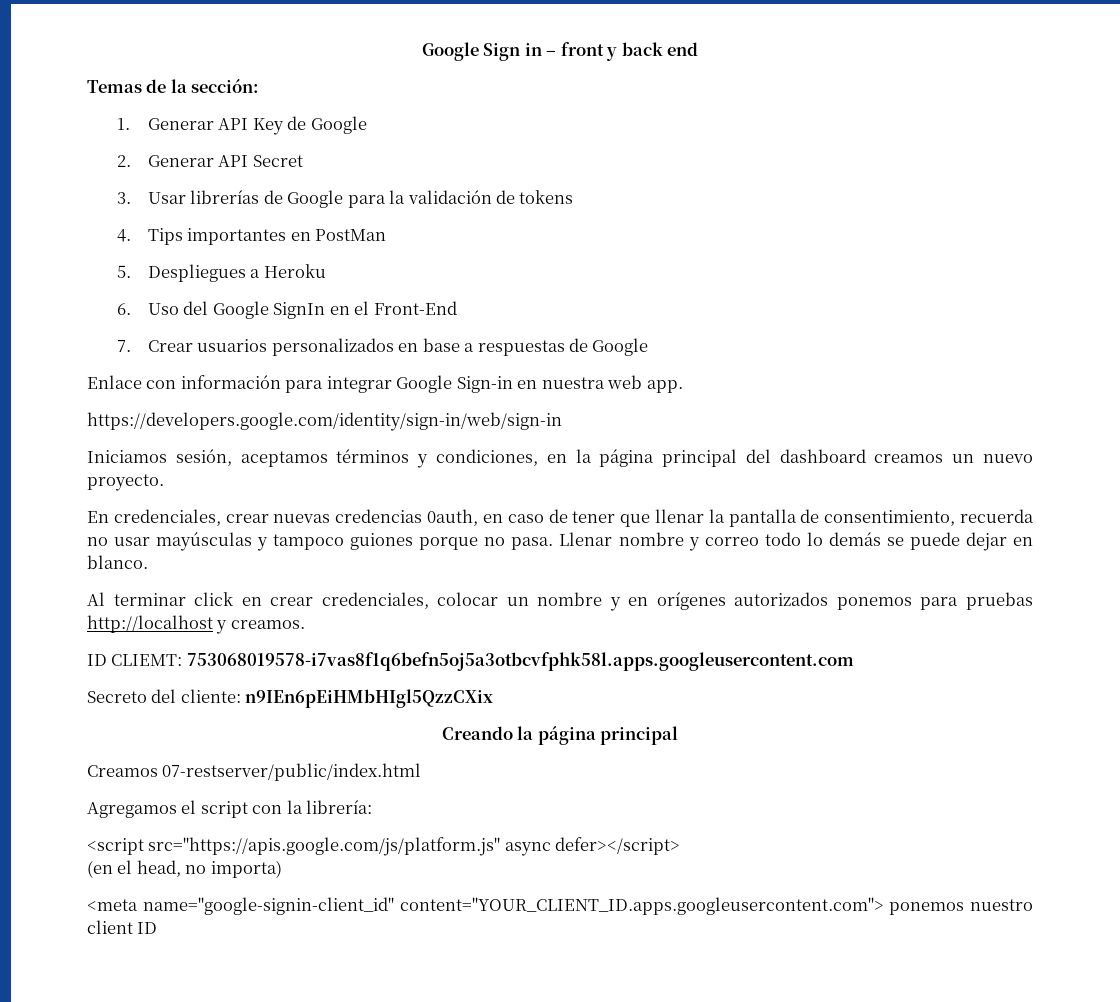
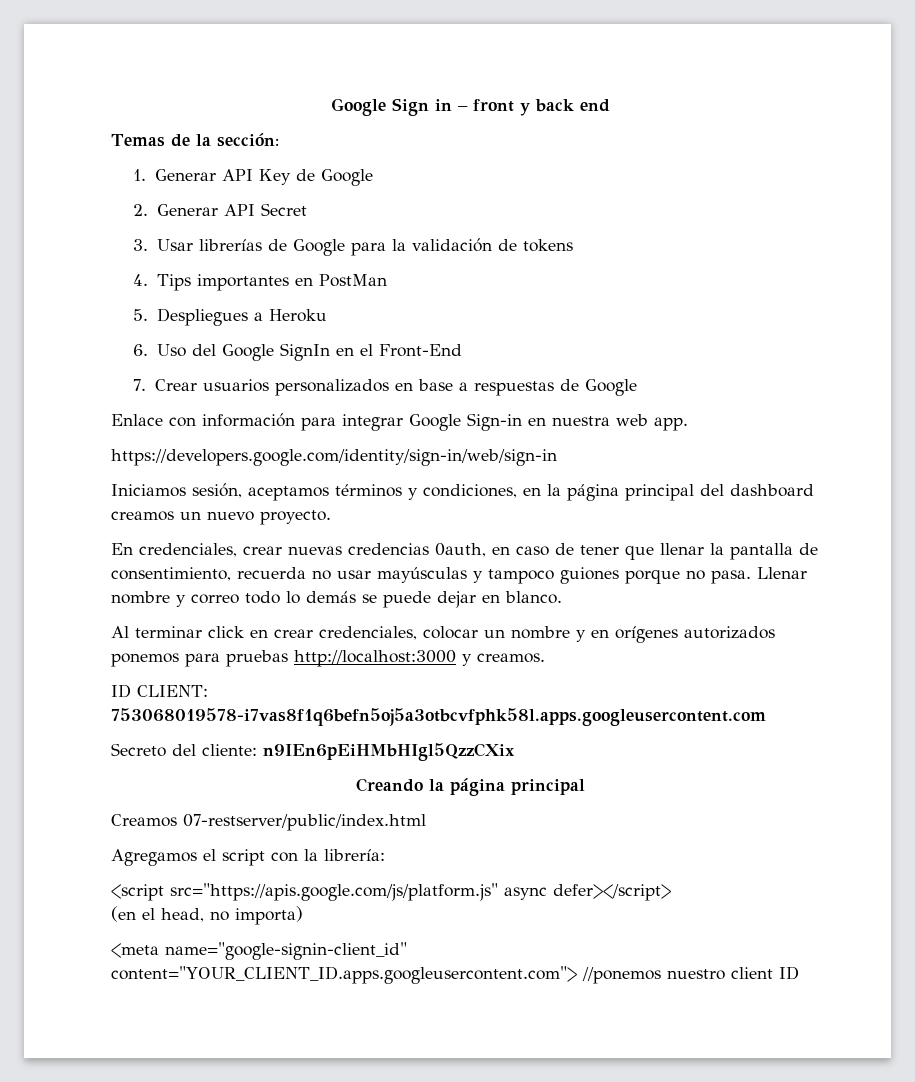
- Al terminar click en crear credenciales, colocar un nombre y en orígenes autorizados ponemos para pruebas http://localhost y creamos.
+ Al terminar click en crear credenciales, colocar un nombre y en orígenes autorizados ponemos para pruebas http://localhost:3000 y creamos.
- ID CLIEMT: 753068019578-i7vas8f1q6befn5oj5a3otbcvfphk58l.apps.googleusercontent.com
+ ID CLIENT: 753068019578-i7vas8f1q6befn5oj5a3otbcvfphk58l.apps.googleusercontent.com
- <meta name="google-signin-client_id" content="YOUR_CLIENT_ID.apps.googleusercontent.com"> ponemos nuestro client ID
+ <meta name="google-signin-client_id" content="YOUR_CLIENT_ID.apps.googleusercontent.com"> //ponemos nuestro client ID

